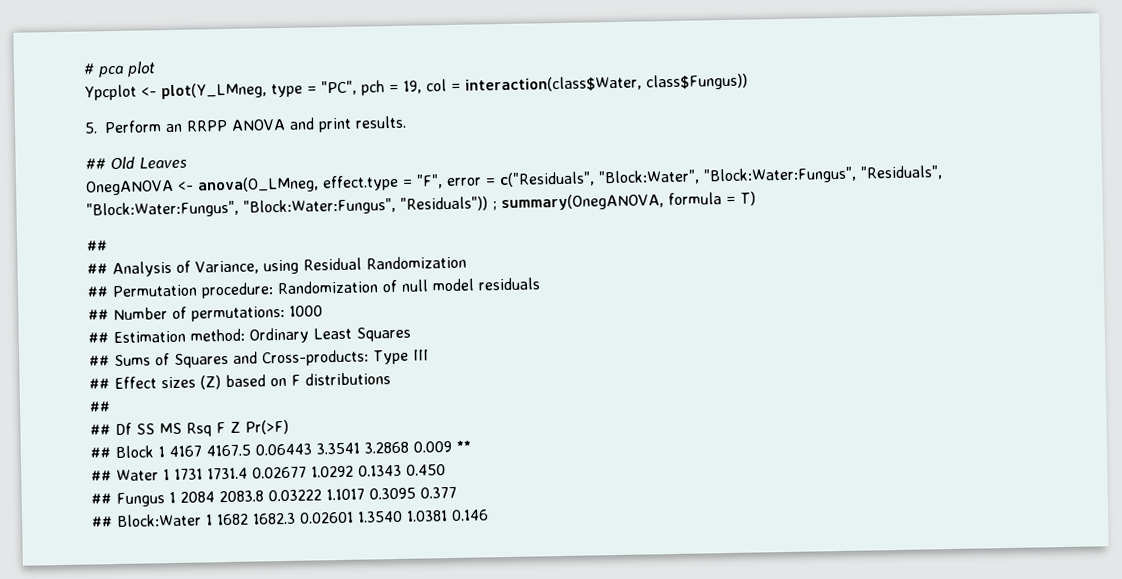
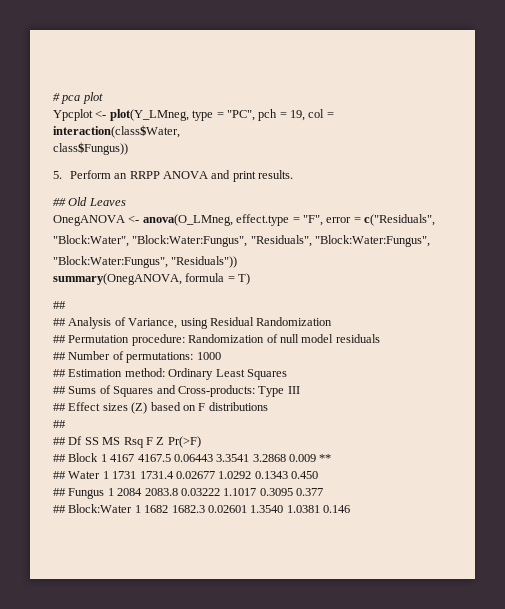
- Ypcplot <- plot(Y_LMneg, type = "PC", pch = 19, col = interaction(class$Water, class$Fungus))
+ Ypcplot <- plot(Y_LMneg, type = "PC", pch = 19, col = interaction(class$Water,
+ class$Fungus))
- OnegANOVA <- anova(O_LMneg, effect.type = "F", error = c("Residuals", "Block:Water", "Block:Water:Fungus", "Residuals", "Block:Water:Fungus", "Block:Water:Fungus", "Residuals")) ; summary(OnegANOVA, formula = T)
+ OnegANOVA <- anova(O_LMneg, effect.type = "F", error = c("Residuals",
+ "Block:Water", "Block:Water:Fungus", "Residuals", "Block:Water:Fungus",
+ "Block:Water:Fungus", "Residuals"))
+ summary(OnegANOVA, formula = T)

